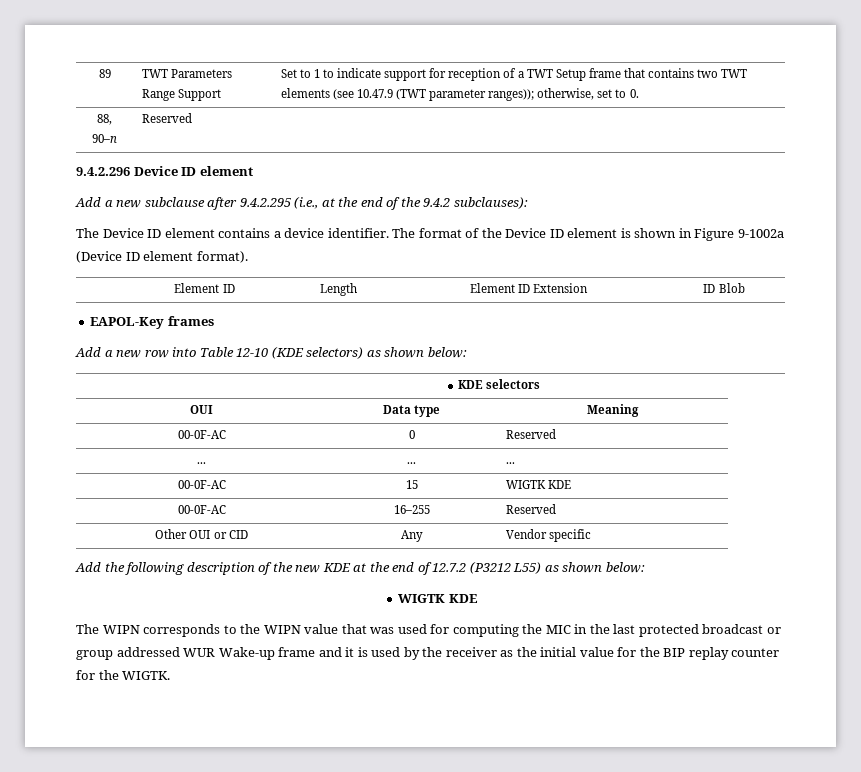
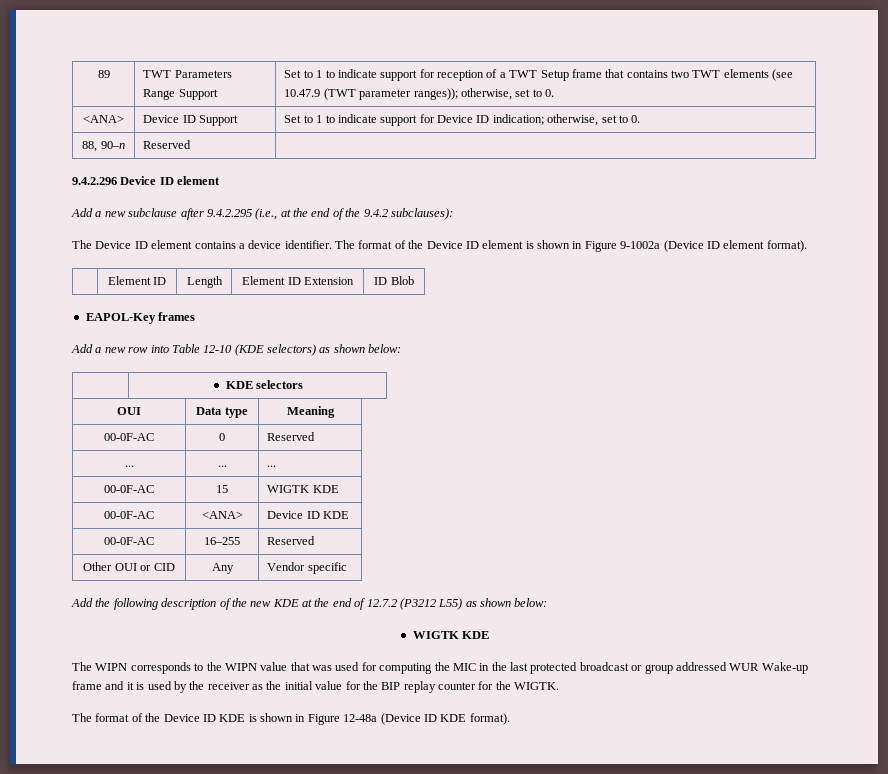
+ <ANA> | Device ID Support | Set to 1 to indicate support for Device ID indication; otherwise, set to 0.
+ 00-0F-AC | <ANA> | Device ID KDE
+ The format of the Device ID KDE is shown in Figure 12-48a (Device ID KDE format).

